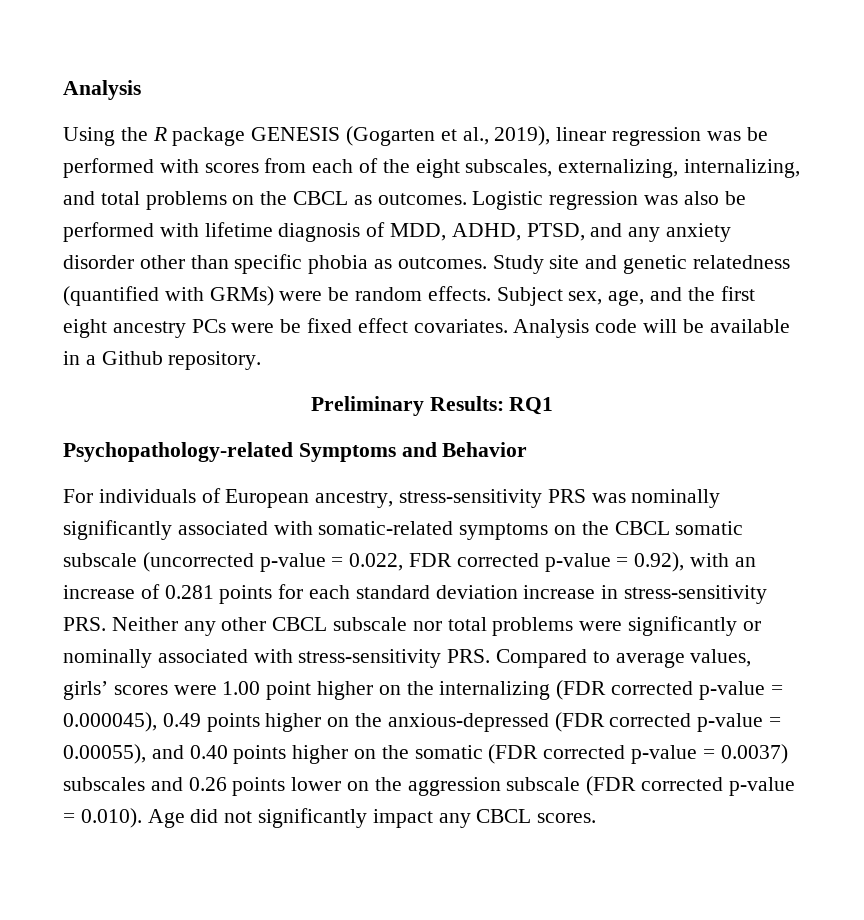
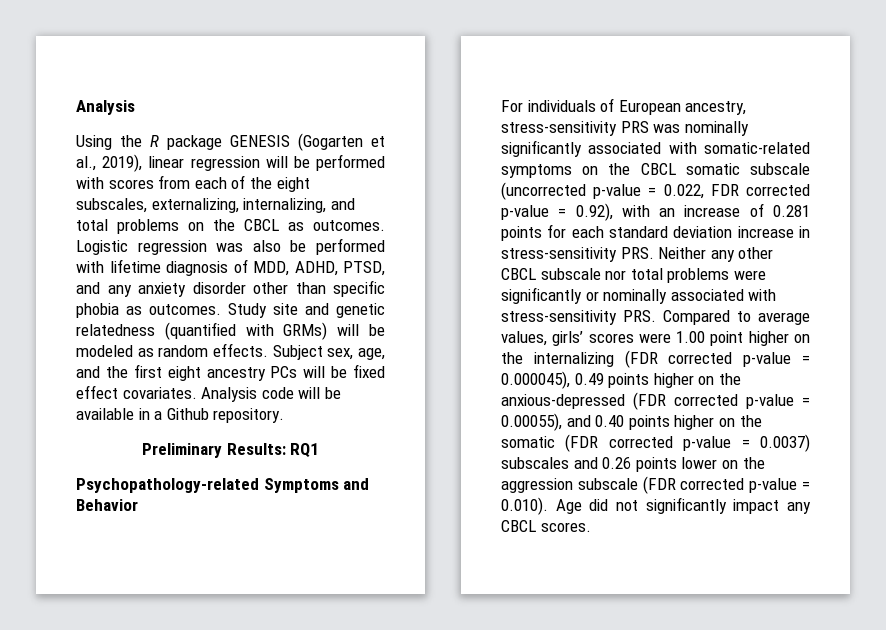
- Using the R package GENESIS (Gogarten et al., 2019), linear regression was be performed with scores from each of the eight subscales, externalizing, internalizing, and total problems on the CBCL as outcomes.
+ Using the R package GENESIS (Gogarten et al., 2019), linear regression will be performed with scores from each of the eight subscales, externalizing, internalizing, and total problems on the CBCL as outcomes.
- Study site and genetic relatedness (quantified with GRMs) were be random effects.
+ Study site and genetic relatedness (quantified with GRMs) will be modeled as random effects.
- Subject sex, age, and the first eight ancestry PCs were be fixed effect covariates.
+ Subject sex, age, and the first eight ancestry PCs will be fixed effect covariates.

